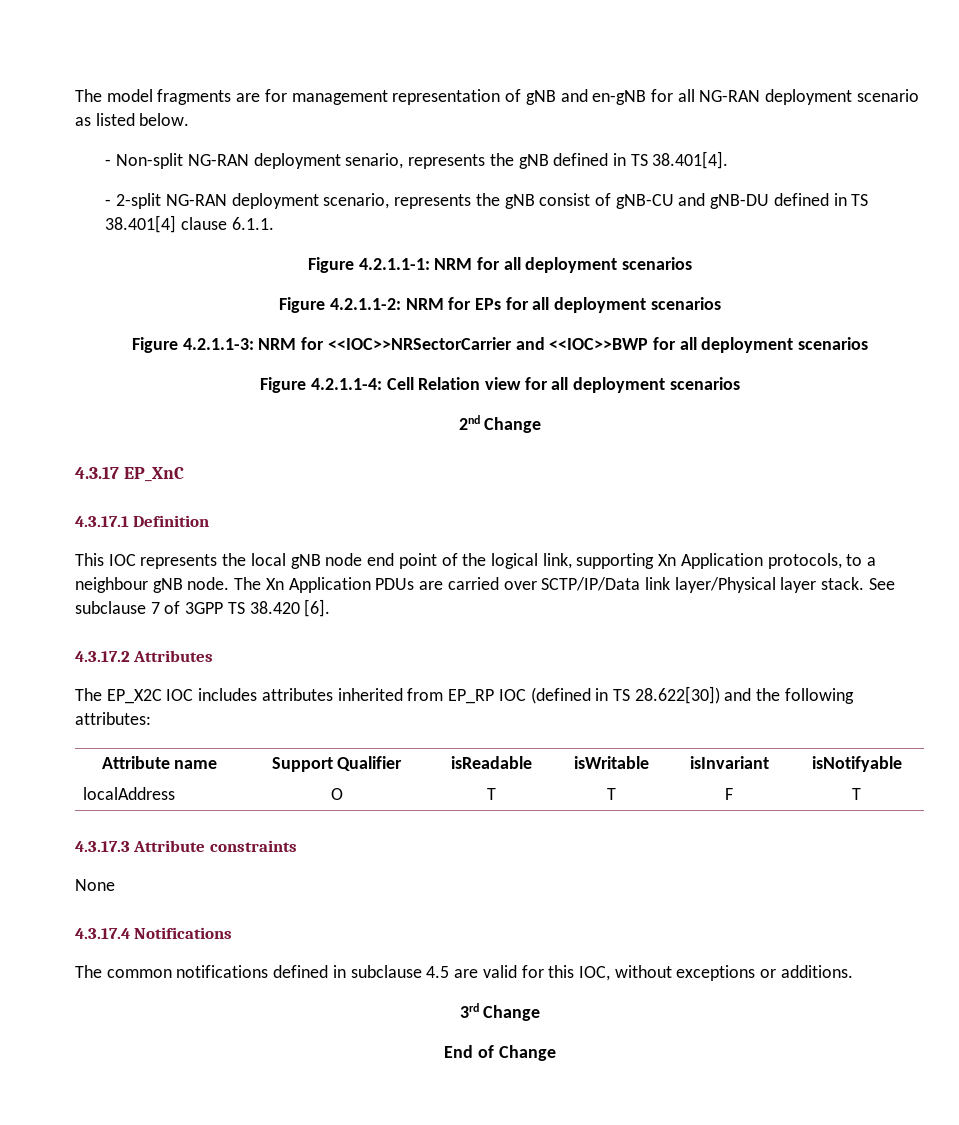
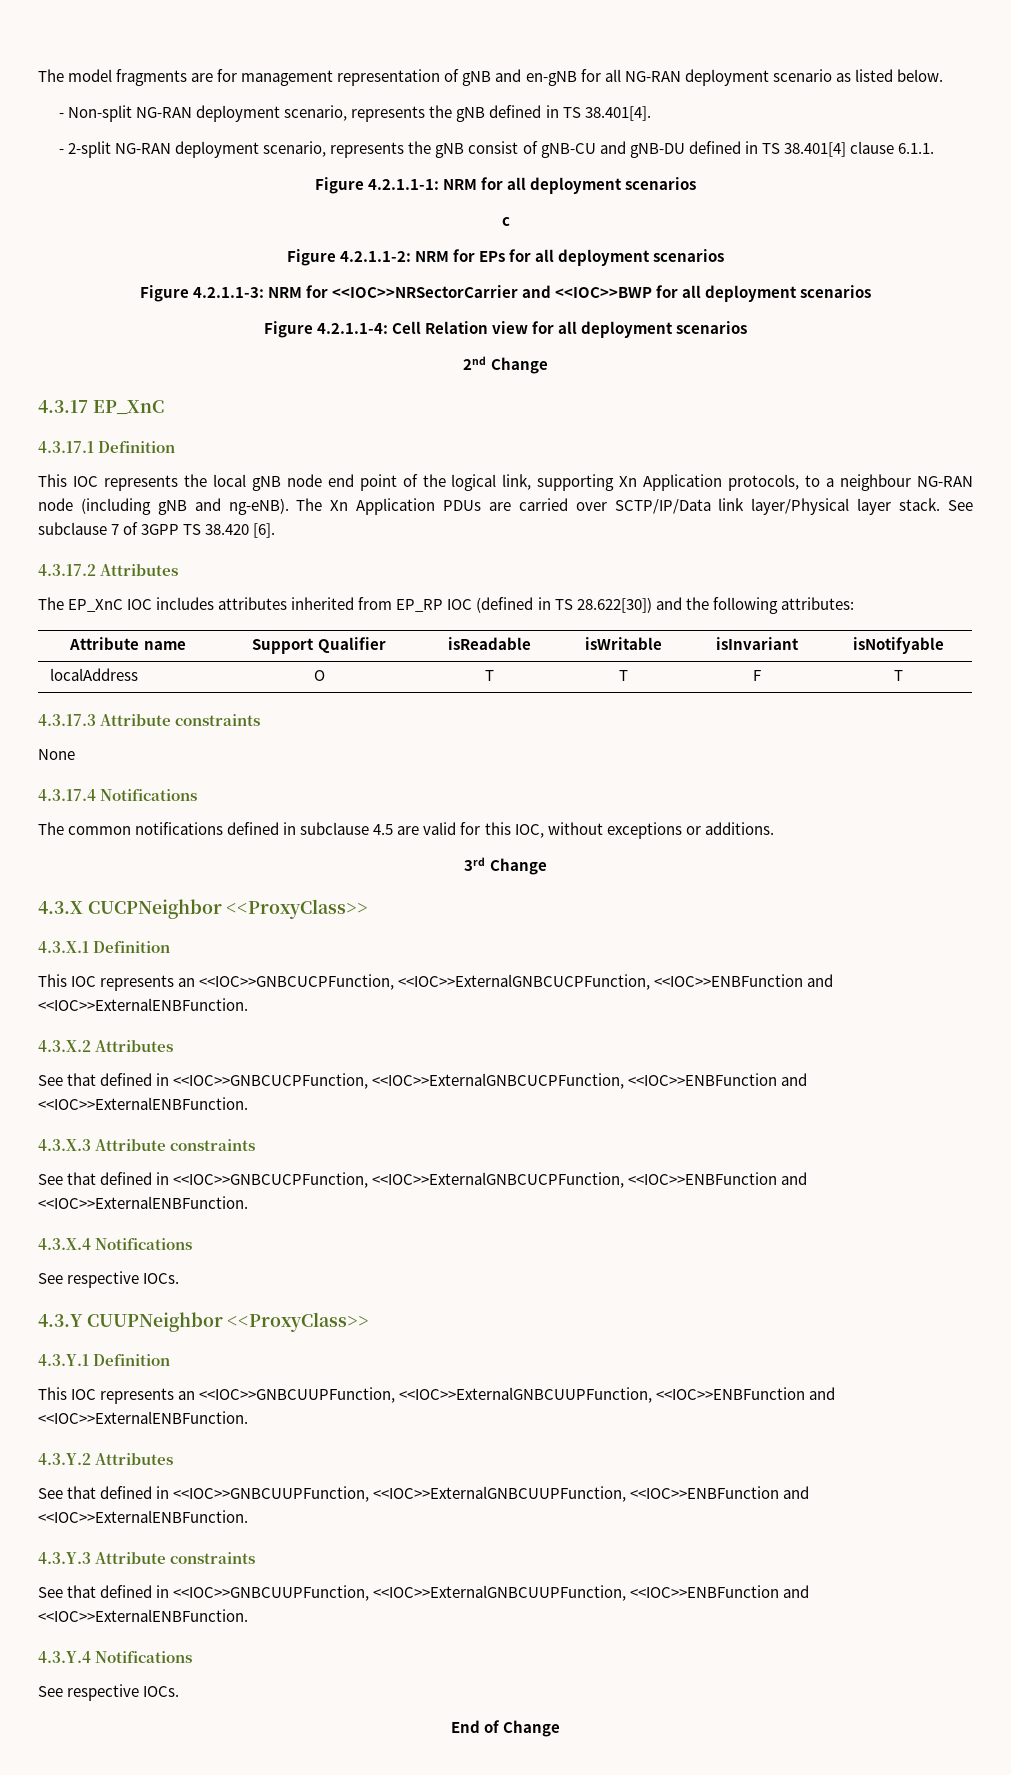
- - Non-split NG-RAN deployment senario, represents the gNB defined in TS 38.401[4].
+ - Non-split NG-RAN deployment scenario, represents the gNB defined in TS 38.401[4].
+ c
- This IOC represents the local gNB node end point of the logical link, supporting Xn Application protocols, to a neighbour gNB node.
+ This IOC represents the local gNB node end point of the logical link, supporting Xn Application protocols, to a neighbour NG-RAN node (including gNB and ng-eNB).
- The EP_X2C IOC includes attributes inherited from EP_RP IOC (defined in TS 28.622[30]) and the following attributes:
+ The EP_XnC IOC includes attributes inherited from EP_RP IOC (defined in TS 28.622[30]) and the following attributes:
+ 4.3.X CUCPNeighbor <<ProxyClass>>
+ 4.3.X.1 Definition
+ This IOC represents an <<IOC>>GNBCUCPFunction, <<IOC>>ExternalGNBCUCPFunction, <<IOC>>ENBFunction and <<IOC>>ExternalENBFunction.
+ 4.3.X.2 Attributes
+ See that defined in <<IOC>>GNBCUCPFunction, <<IOC>>ExternalGNBCUCPFunction, <<IOC>>ENBFunction and <<IOC>>ExternalENBFunction.
+ 4.3.X.3 Attribute constraints
+ See that defined in <<IOC>>GNBCUCPFunction, <<IOC>>ExternalGNBCUCPFunction, <<IOC>>ENBFunction and <<IOC>>ExternalENBFunction.
+ 4.3.X.4 Notifications
+ See respective IOCs.
+ 4.3.Y CUUPNeighbor <<ProxyClass>>
+ 4.3.Y.1 Definition
+ This IOC represents an <<IOC>>GNBCUUPFunction, <<IOC>>ExternalGNBCUUPFunction, <<IOC>>ENBFunction and <<IOC>>ExternalENBFunction.
+ 4.3.Y.2 Attributes
+ See that defined in <<IOC>>GNBCUUPFunction, <<IOC>>ExternalGNBCUUPFunction, <<IOC>>ENBFunction and <<IOC>>ExternalENBFunction.
+ 4.3.Y.3 Attribute constraints
+ See that defined in <<IOC>>GNBCUUPFunction, <<IOC>>ExternalGNBCUUPFunction, <<IOC>>ENBFunction and <<IOC>>ExternalENBFunction.
+ 4.3.Y.4 Notifications
+ See respective IOCs.

